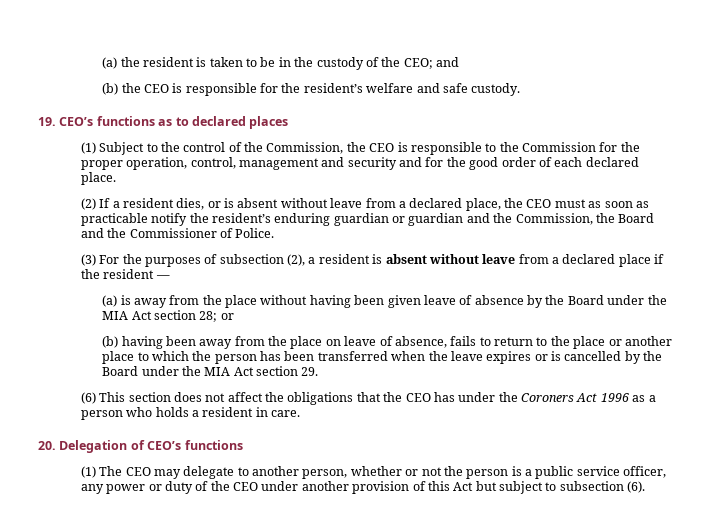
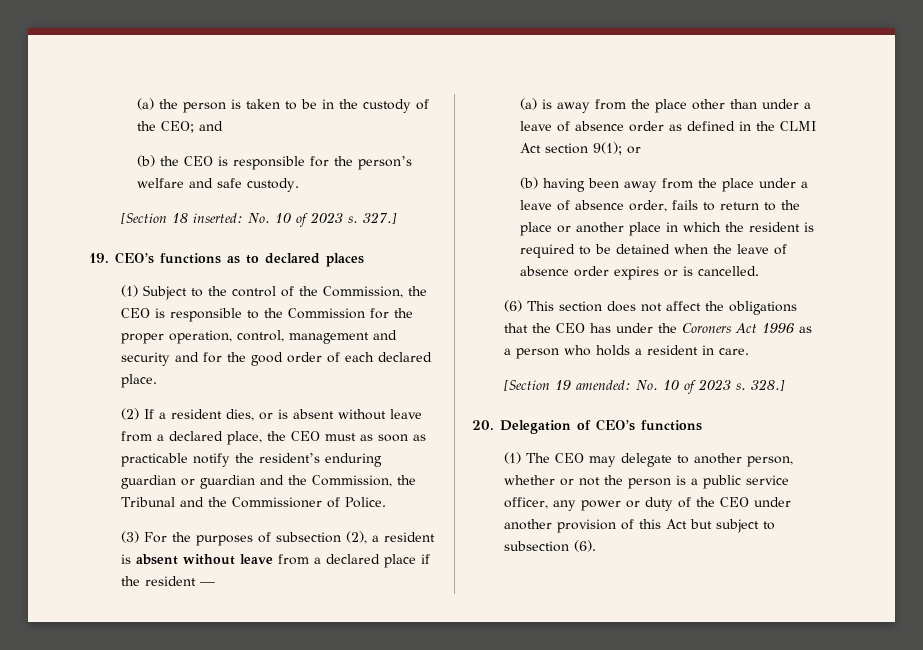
- (a) the resident is taken to be in the custody of the CEO; and
+ (a) the person is taken to be in the custody of the CEO; and
- (b) the CEO is responsible for the resident’s welfare and safe custody.
+ (b) the CEO is responsible for the person’s welfare and safe custody.
+ [Section 18 inserted: No. 10 of 2023 s. 327.]
- (2) If a resident dies, or is absent without leave from a declared place, the CEO must as soon as practicable notify the resident’s enduring guardian or guardian and the Commission, the Board and the Commissioner of Police.
+ (2) If a resident dies, or is absent without leave from a declared place, the CEO must as soon as practicable notify the resident’s enduring guardian or guardian and the Commission, the Tribunal and the Commissioner of Police.
- (a) is away from the place without having been given leave of absence by the Board under the MIA Act section 28; or
+ (a) is away from the place other than under a leave of absence order as defined in the CLMI Act section 9(1); or
- (b) having been away from the place on leave of absence, fails to return to the place or another place to which the person has been transferred when the leave expires or is cancelled by the Board under the MIA Act section 29.
+ (b) having been away from the place under a leave of absence order, fails to return to the place or another place in which the resident is required to be detained when the leave of absence order expires or is cancelled.
+ [Section 19 amended: No. 10 of 2023 s. 328.]

